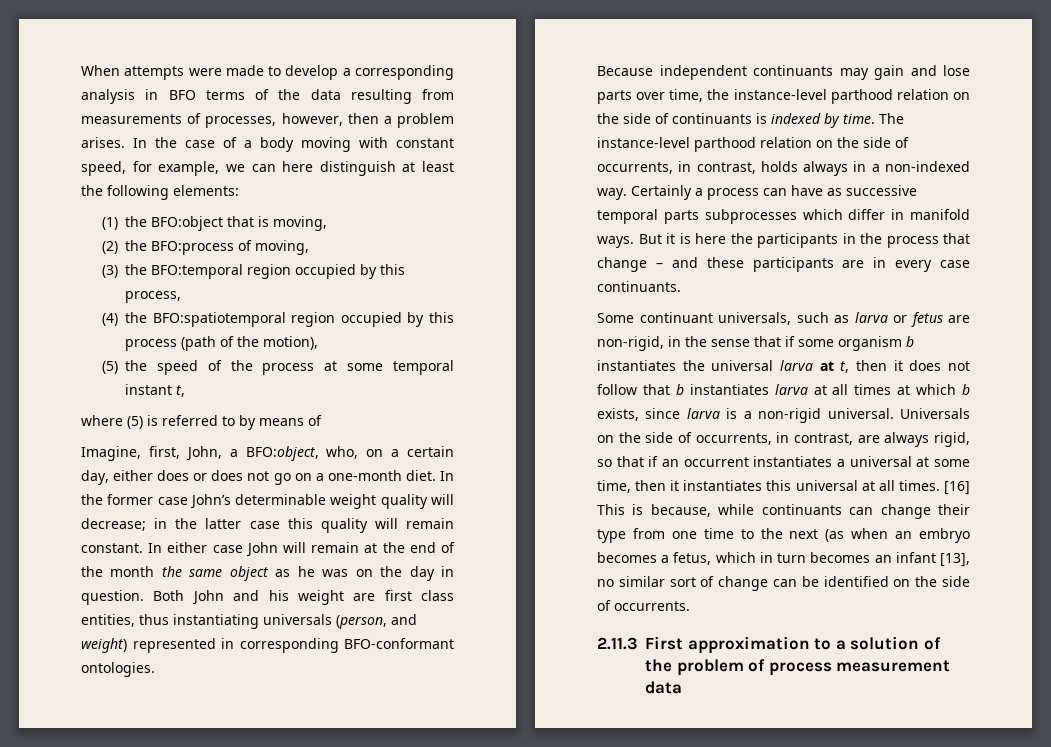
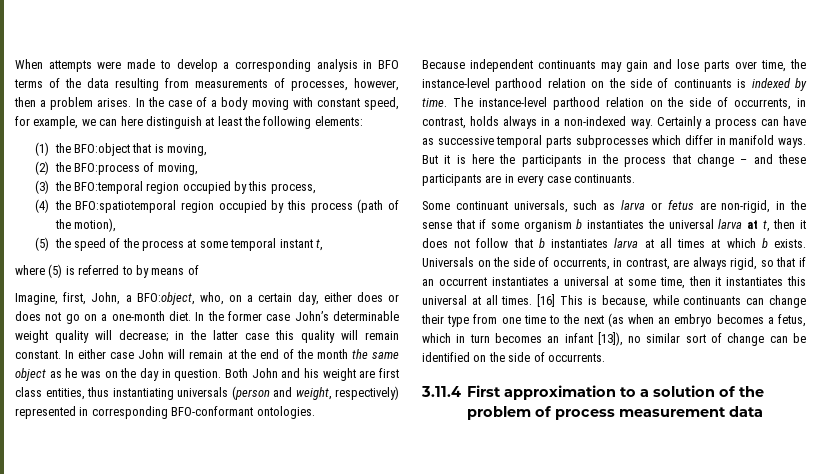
- Both John and his weight are first class entities, thus instantiating universals (person, and weight) represented in corresponding BFO-conformant ontologies.
+ Both John and his weight are first class entities, thus instantiating universals (person and weight, respectively) represented in corresponding BFO-conformant ontologies.
- Some continuant universals, such as larva or fetus are non-rigid, in the sense that if some organism b instantiates the universal larva at t, then it does not follow that b instantiates larva at all times at which b exists, since larva is a non-rigid universal.
+ Some continuant universals, such as larva or fetus are non-rigid, in the sense that if some organism b instantiates the universal larva at t, then it does not follow that b instantiates larva at all times at which b exists.
- [16] This is because, while continuants can change their type from one time to the next (as when an embryo becomes a fetus, which in turn becomes an infant [13], no similar sort of change can be identified on the side of occurrents.
+ [16] This is because, while continuants can change their type from one time to the next (as when an embryo becomes a fetus, which in turn becomes an infant [13]), no similar sort of change can be identified on the side of occurrents.
- 2.11.3 First approximation to a solution of the problem of process measurement data
+ 3.11.4 First approximation to a solution of the problem of process measurement data

